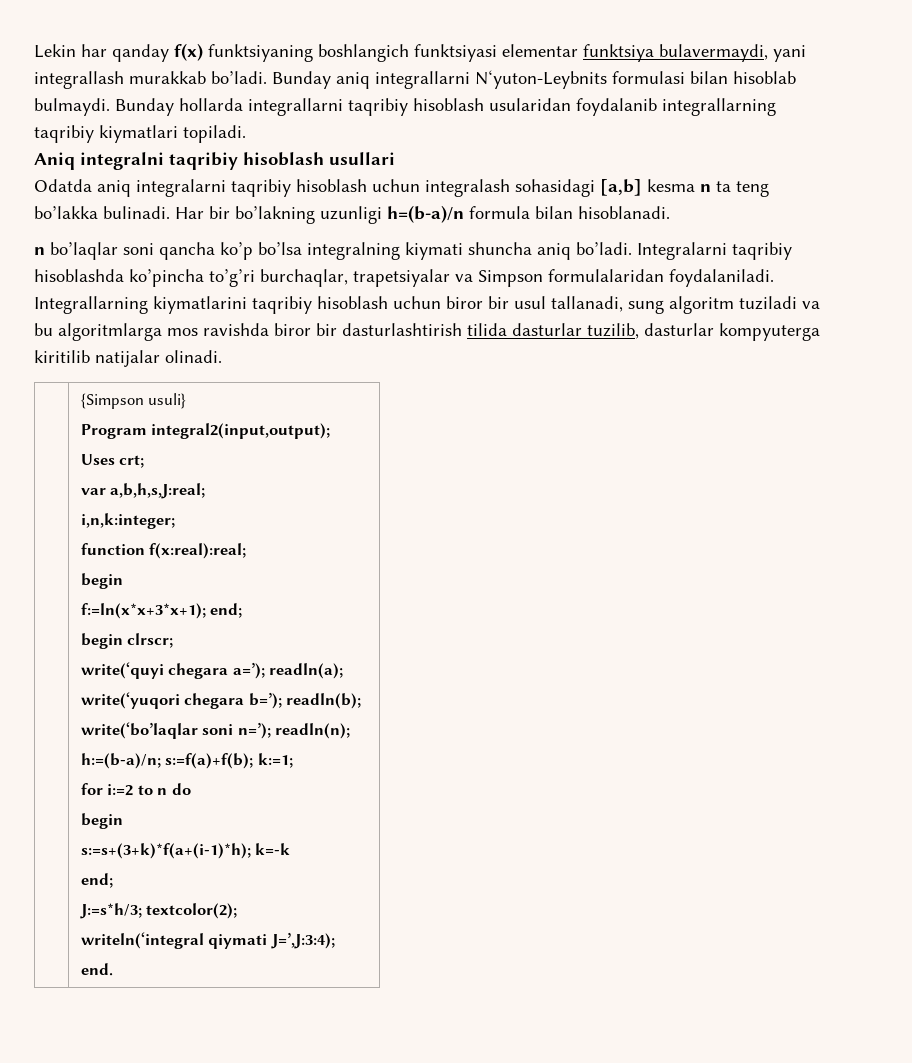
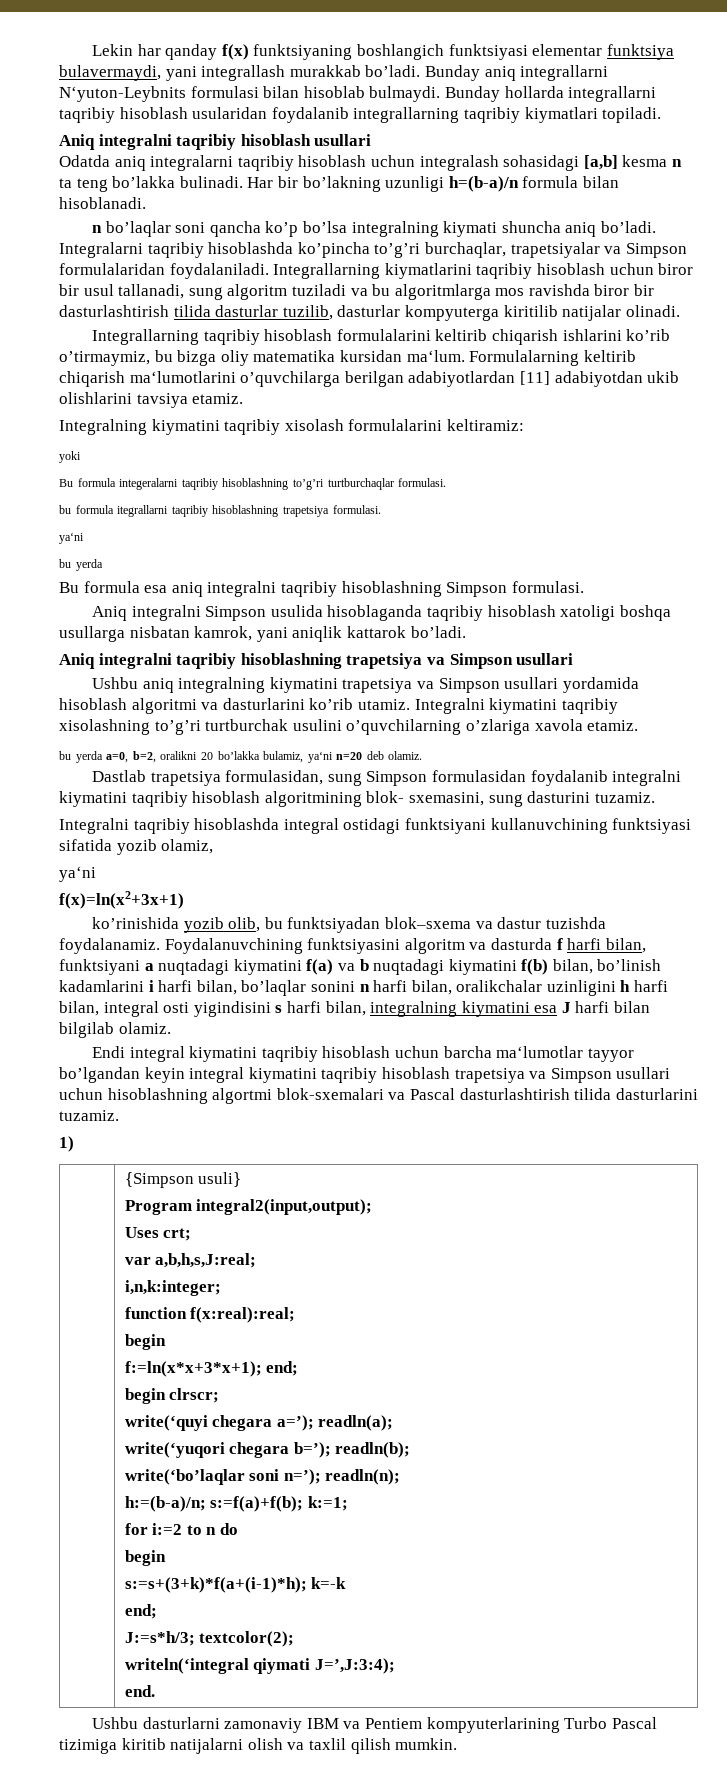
+ Integrallarning taqribiy hisoblash formulalarini keltirib chiqarish ishlarini ko’rib o’tirmaymiz, bu bizga oliy matematika kursidan ma‘lum. Formulalarning keltirib chiqarish ma‘lumotlarini o’quvchilarga berilgan adabiyotlardan [11] adabiyotdan ukib olishlarini tavsiya etamiz.
+ Integralning kiymatini taqribiy xisolash formulalarini keltiramiz:
+ yoki
+ Bu formula integeralarni taqribiy hisoblashning to’g’ri turtburchaqlar formulasi.
+ bu formula itegrallarni taqribiy hisoblashning trapetsiya formulasi.
+ ya‘ni
+ bu yerda
+ Bu formula esa aniq integralni taqribiy hisoblashning Simpson formulasi.
+ Aniq integralni Simpson usulida hisoblaganda taqribiy hisoblash xatoligi boshqa usullarga nisbatan kamrok, yani aniqlik kattarok bo’ladi.
+ Aniq integralni taqribiy hisoblashning trapetsiya va Simpson usullari
+ Ushbu aniq integralning kiymatini trapetsiya va Simpson usullari yordamida hisoblash algoritmi va dasturlarini ko’rib utamiz. Integralni kiymatini taqribiy xisolashning to’g’ri turtburchak usulini o’quvchilarning o’zlariga xavola etamiz.
+ bu yerda а=0, b=2, oralikni 20 bo’lakka bulamiz, ya‘ni n=20 deb olamiz.
+ Dastlab trapetsiya formulasidan, sung Simpson formulasidan foydalanib integralni kiymatini taqribiy hisoblash algoritmining blok- sxemasini, sung dasturini tuzamiz.
+ Integralni taqribiy hisoblashda integral ostidagi funktsiyani kullanuvchining funktsiyasi sifatida yozib olamiz,
+ ya‘ni
+ f(x)=ln(x2+3x+1)
+ ko’rinishida yozib olib, bu funktsiyadan blok–sxema va dastur tuzishda foydalanamiz. Foydalanuvchining funktsiyasini algoritm va dasturda f harfi bilan, funktsiyani a nuqtadagi kiymatini f(a) va b nuqtadagi kiymatini f(b) bilan, bo’linish kadamlarini i harfi bilan, bo’laqlar sonini n harfi bilan, oralikchalar uzinligini h harfi bilan, integral osti yigindisini s harfi bilan, integralning kiymatini esa J harfi bilan bilgilab olamiz.
+ Endi integral kiymatini taqribiy hisoblash uchun barcha ma‘lumotlar tayyor bo’lgandan keyin integral kiymatini taqribiy hisoblash trapetsiya va Simpson usullari uchun hisoblashning algortmi blok-sxemalari va Pascal dasturlashtirish tilida dasturlarini tuzamiz.
+ 1)
+ Ushbu dasturlarni zamonaviy IBM va Pentiem kompyuterlarining Turbo Pascal tizimiga kiritib natijalarni olish va taxlil qilish mumkin.

